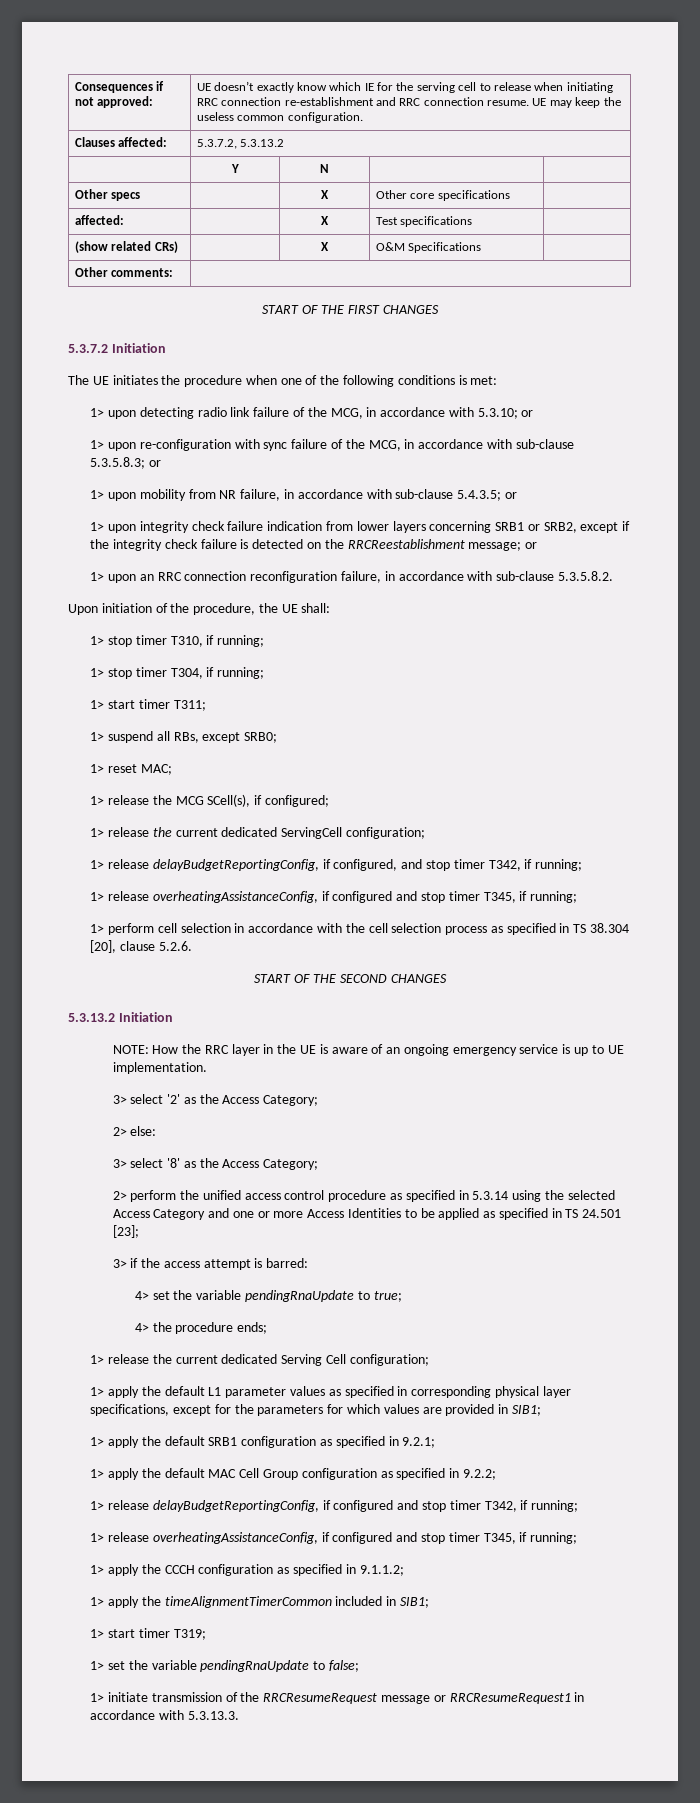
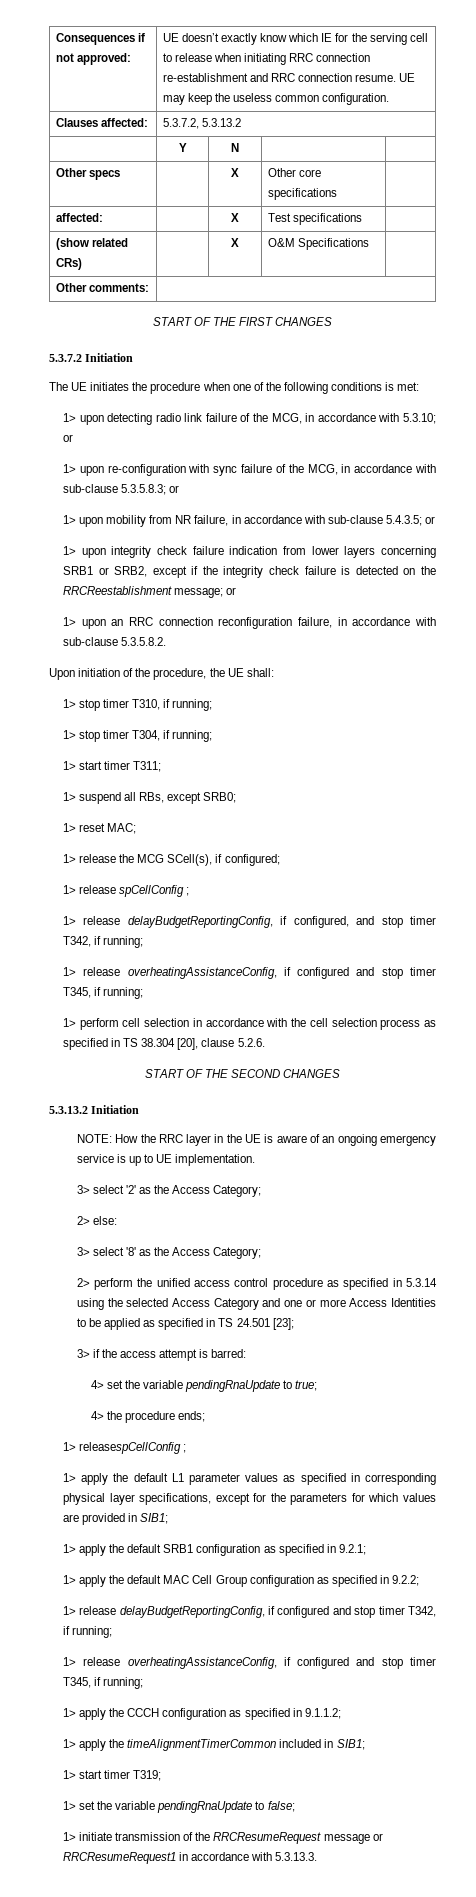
- 1> release the current dedicated ServingCell configuration;
+ 1> release spCellConfig ;
- 1> release the current dedicated Serving Cell configuration;
+ 1> releasespCellConfig ;

